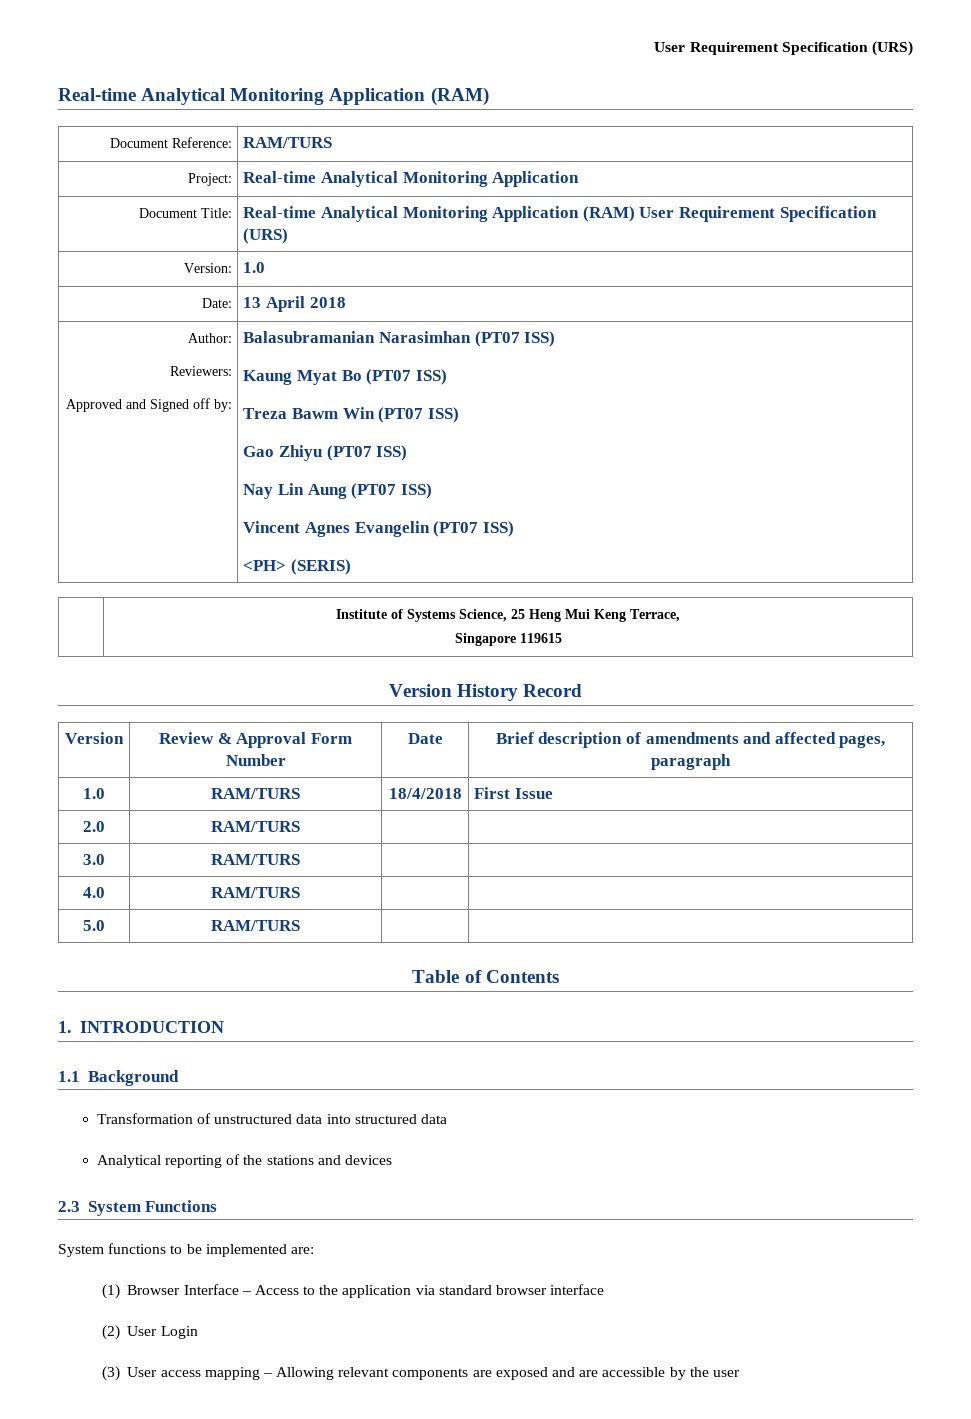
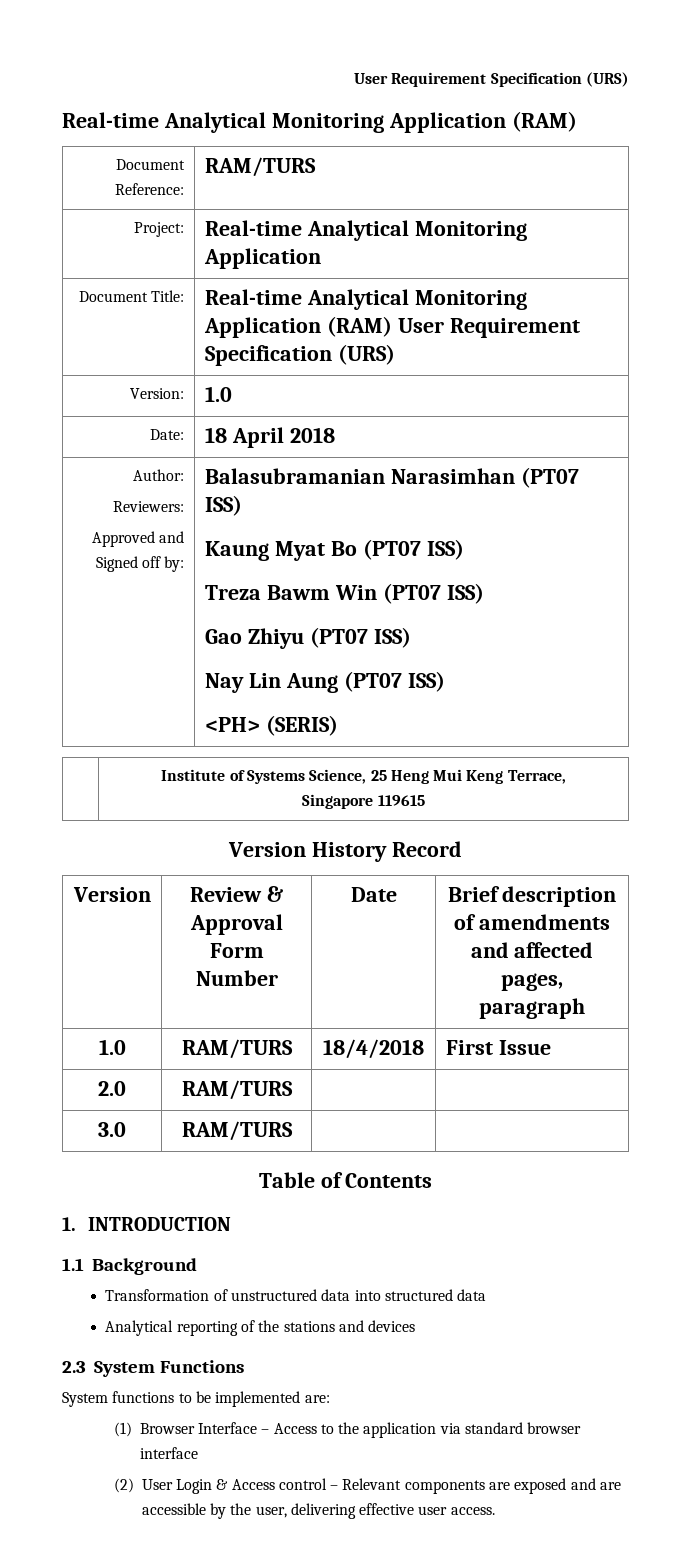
- Date: | 13 April 2018
+ Date: | 18 April 2018
  Author:
  Reviewers:
  Approved and Signed off by: | Balasubramanian Narasimhan (PT07 ISS)
  Kaung Myat Bo (PT07 ISS)
  Treza Bawm Win (PT07 ISS)
  Gao Zhiyu (PT07 ISS)
  Nay Lin Aung (PT07 ISS)
- Vincent Agnes Evangelin (PT07 ISS)
- 4.0 | RAM/TURS | |
- 5.0 | RAM/TURS | |
- (2) User Login
- (3) User access mapping – Allowing relevant components are exposed and are accessible by the user
+ (2) User Login & Access control – Relevant components are exposed and are accessible by the user, delivering effective user access.

